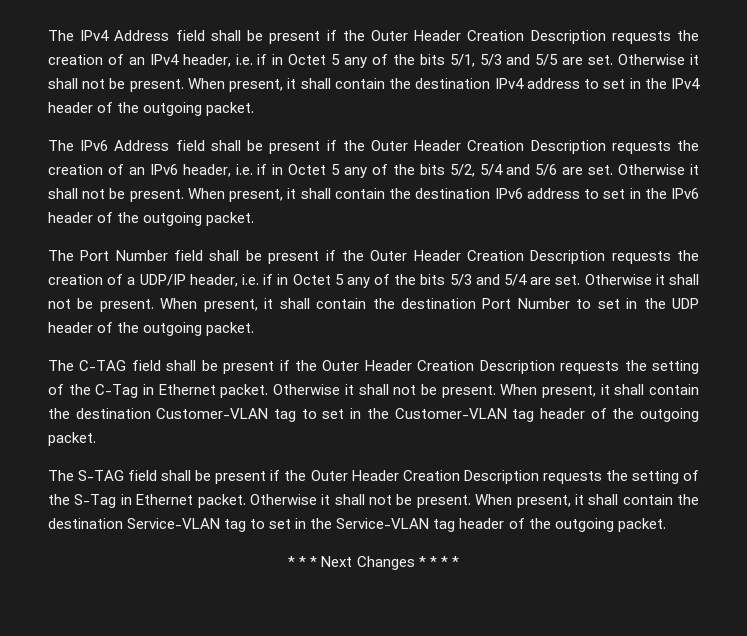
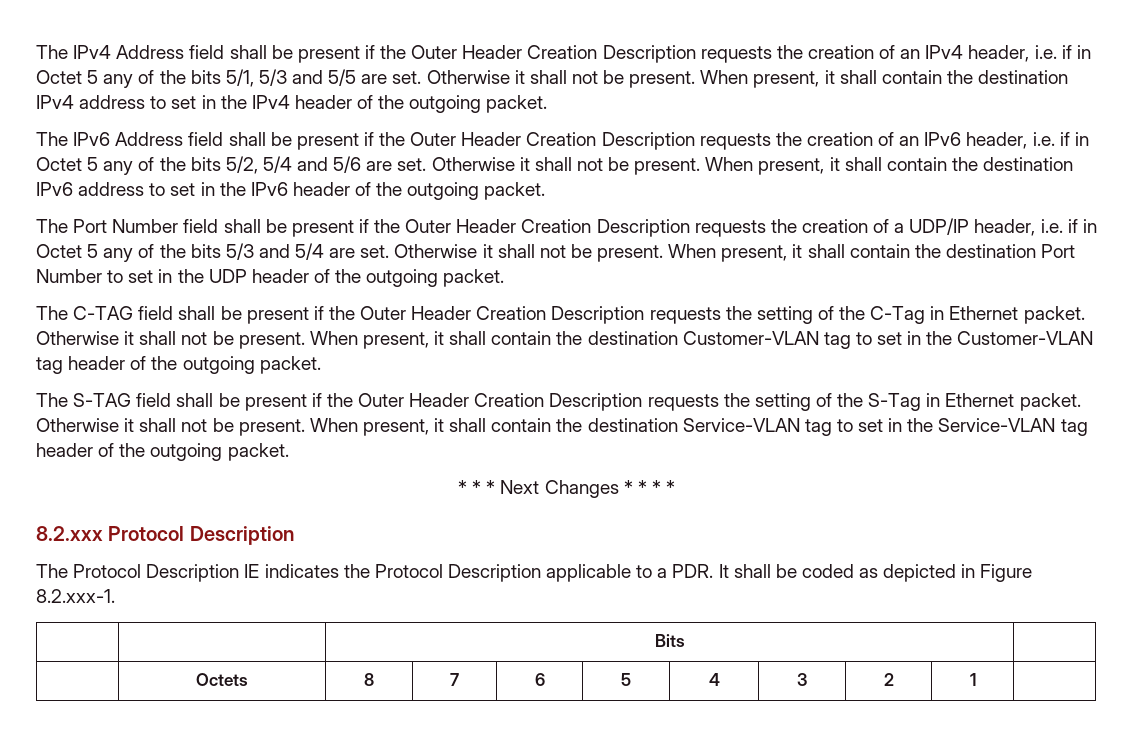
+ 8.2.xxx Protocol Description
+ The Protocol Description IE indicates the Protocol Description applicable to a PDR. It shall be coded as depicted in Figure 8.2.xxx-1.
+ | | Bits |
+ | Octets | 8 | 7 | 6 | 5 | 4 | 3 | 2 | 1 |

